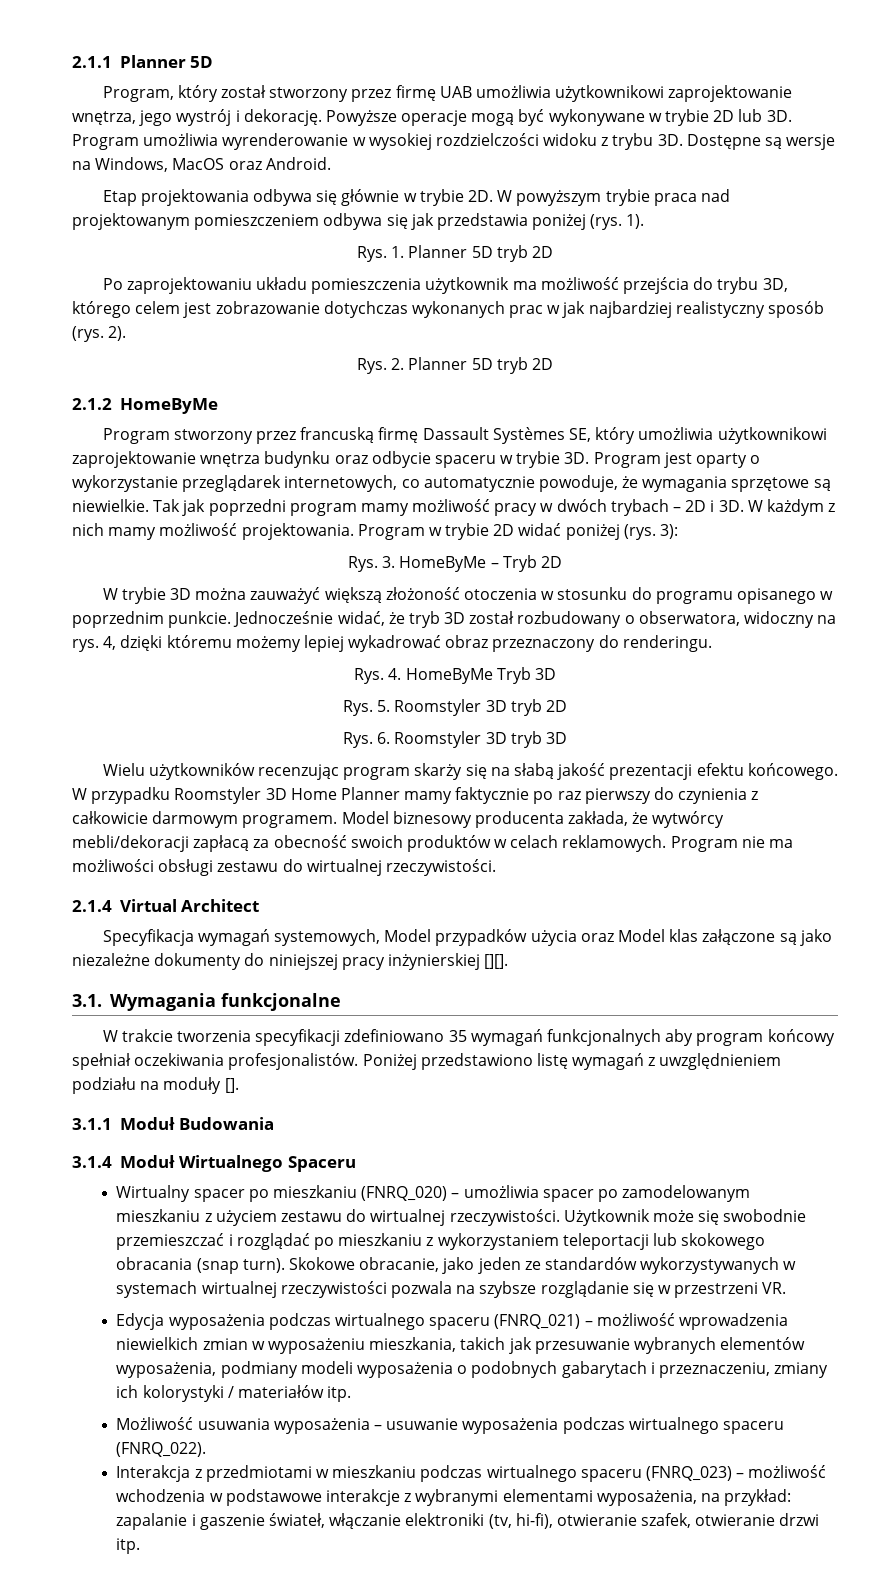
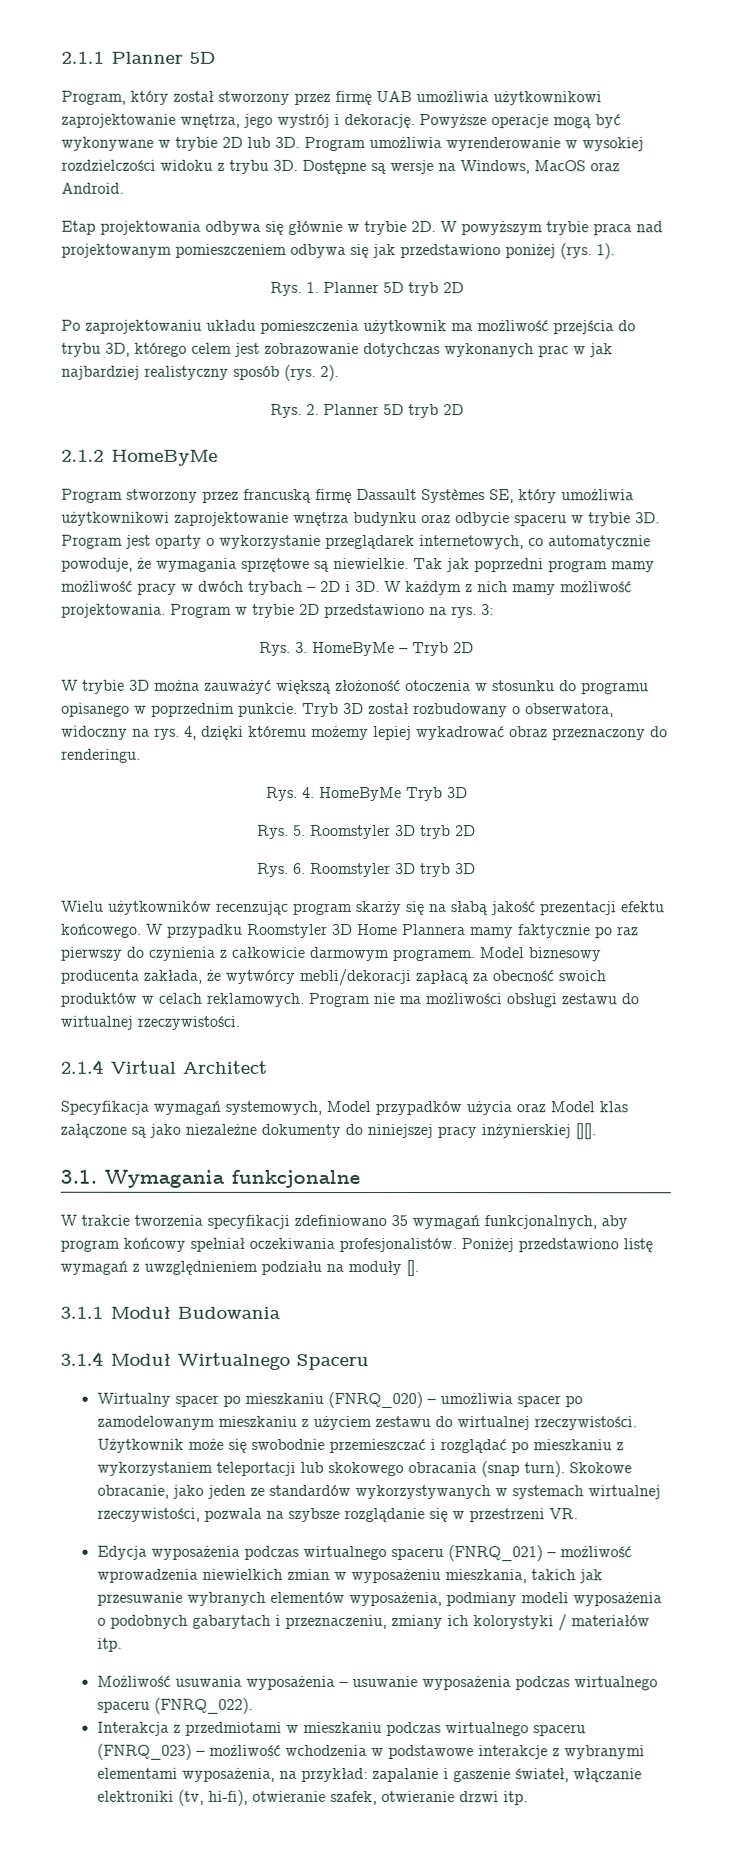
- W powyższym trybie praca nad projektowanym pomieszczeniem odbywa się jak przedstawia poniżej (rys.
+ W powyższym trybie praca nad projektowanym pomieszczeniem odbywa się jak przedstawiono poniżej (rys.
- Program w trybie 2D widać poniżej (rys. 3):
+ Program w trybie 2D przedstawiono na rys. 3:
- Jednocześnie widać, że tryb 3D został rozbudowany o obserwatora, widoczny na rys.
+ Tryb 3D został rozbudowany o obserwatora, widoczny na rys.
- W przypadku Roomstyler 3D Home Planner mamy faktycznie po raz pierwszy do czynienia z całkowicie darmowym programem.
+ W przypadku Roomstyler 3D Home Plannera mamy faktycznie po raz pierwszy do czynienia z całkowicie darmowym programem.
- W trakcie tworzenia specyfikacji zdefiniowano 35 wymagań funkcjonalnych aby program końcowy spełniał oczekiwania profesjonalistów.
+ W trakcie tworzenia specyfikacji zdefiniowano 35 wymagań funkcjonalnych, aby program końcowy spełniał oczekiwania profesjonalistów.
- Skokowe obracanie, jako jeden ze standardów wykorzystywanych w systemach wirtualnej rzeczywistości pozwala na szybsze rozglądanie się w przestrzeni VR.
+ Skokowe obracanie, jako jeden ze standardów wykorzystywanych w systemach wirtualnej rzeczywistości, pozwala na szybsze rozglądanie się w przestrzeni VR.

